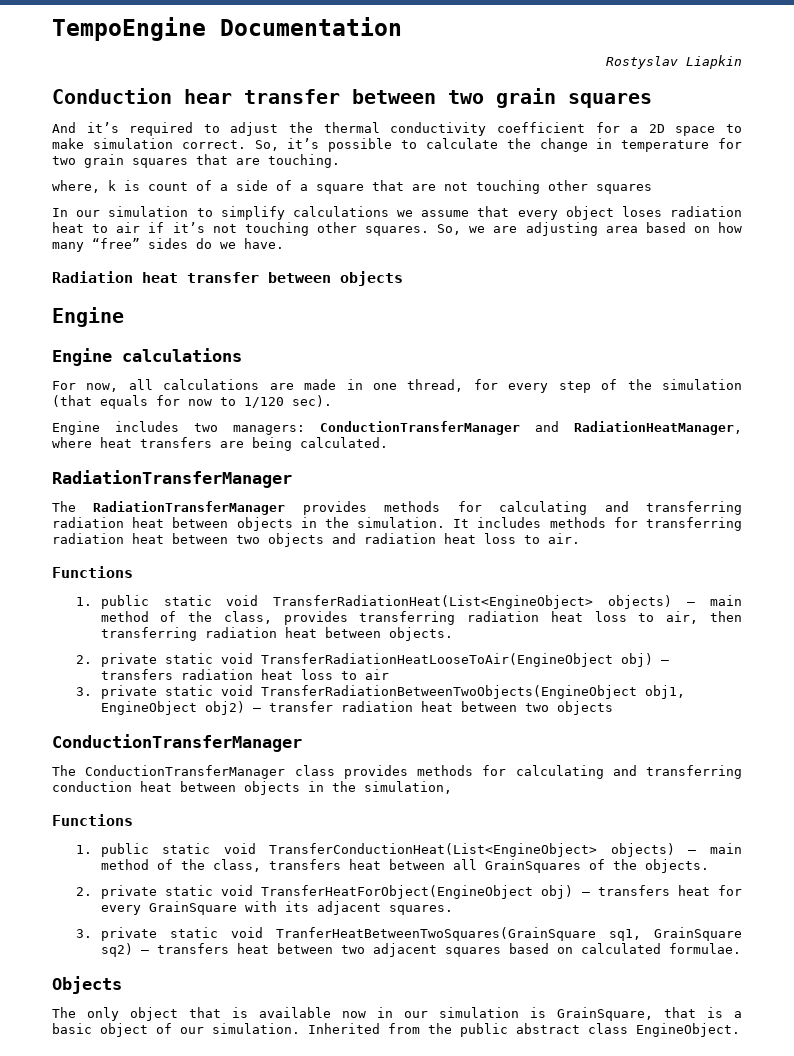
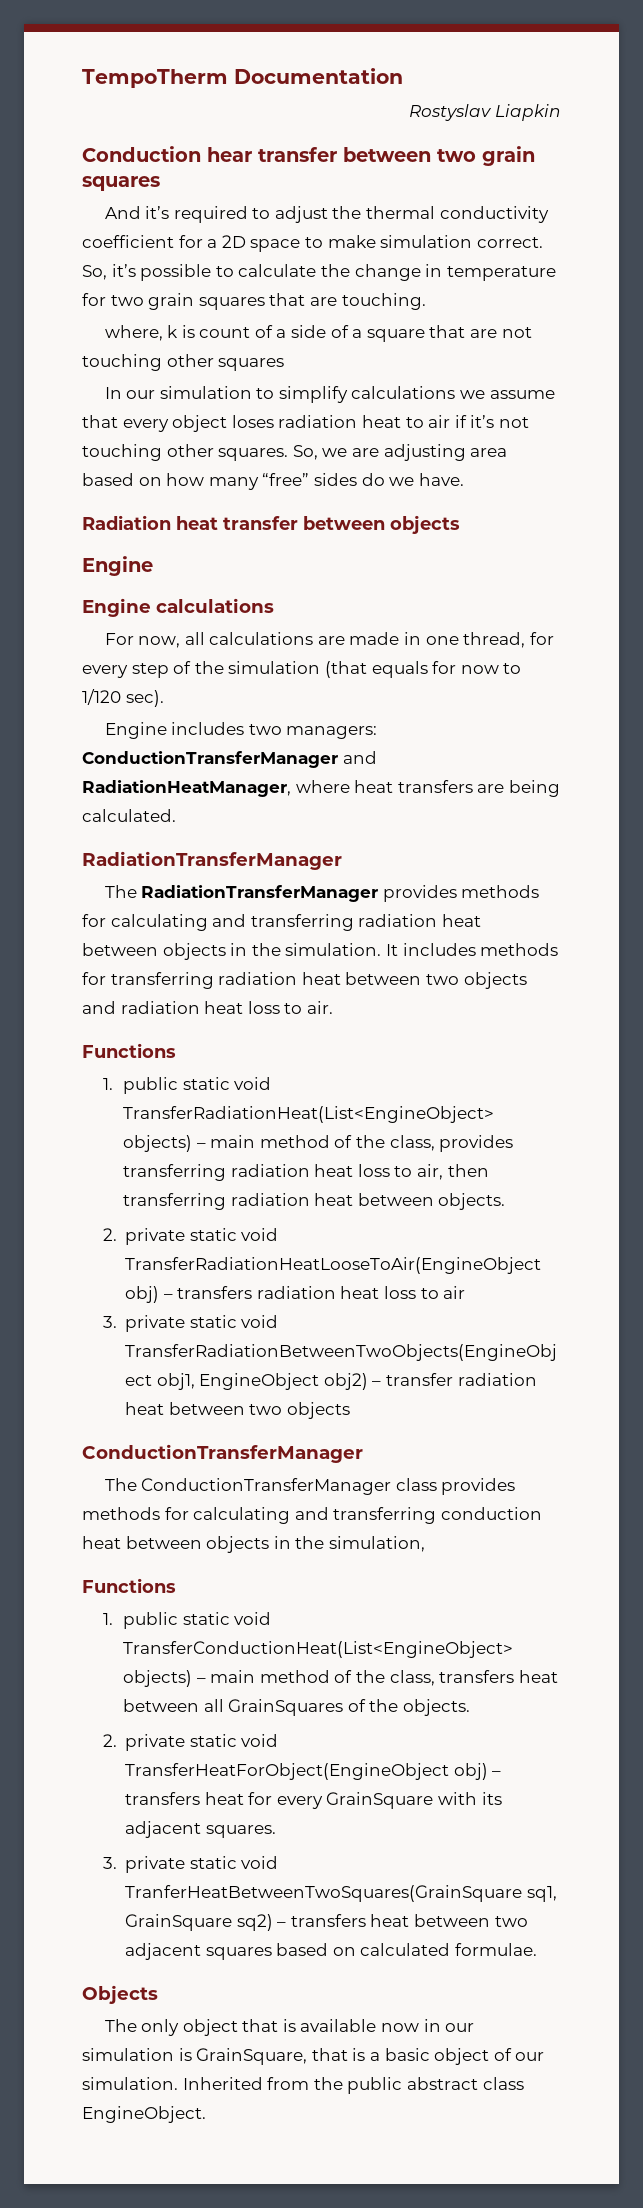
- TempoEngine Documentation
+ TempoTherm Documentation

